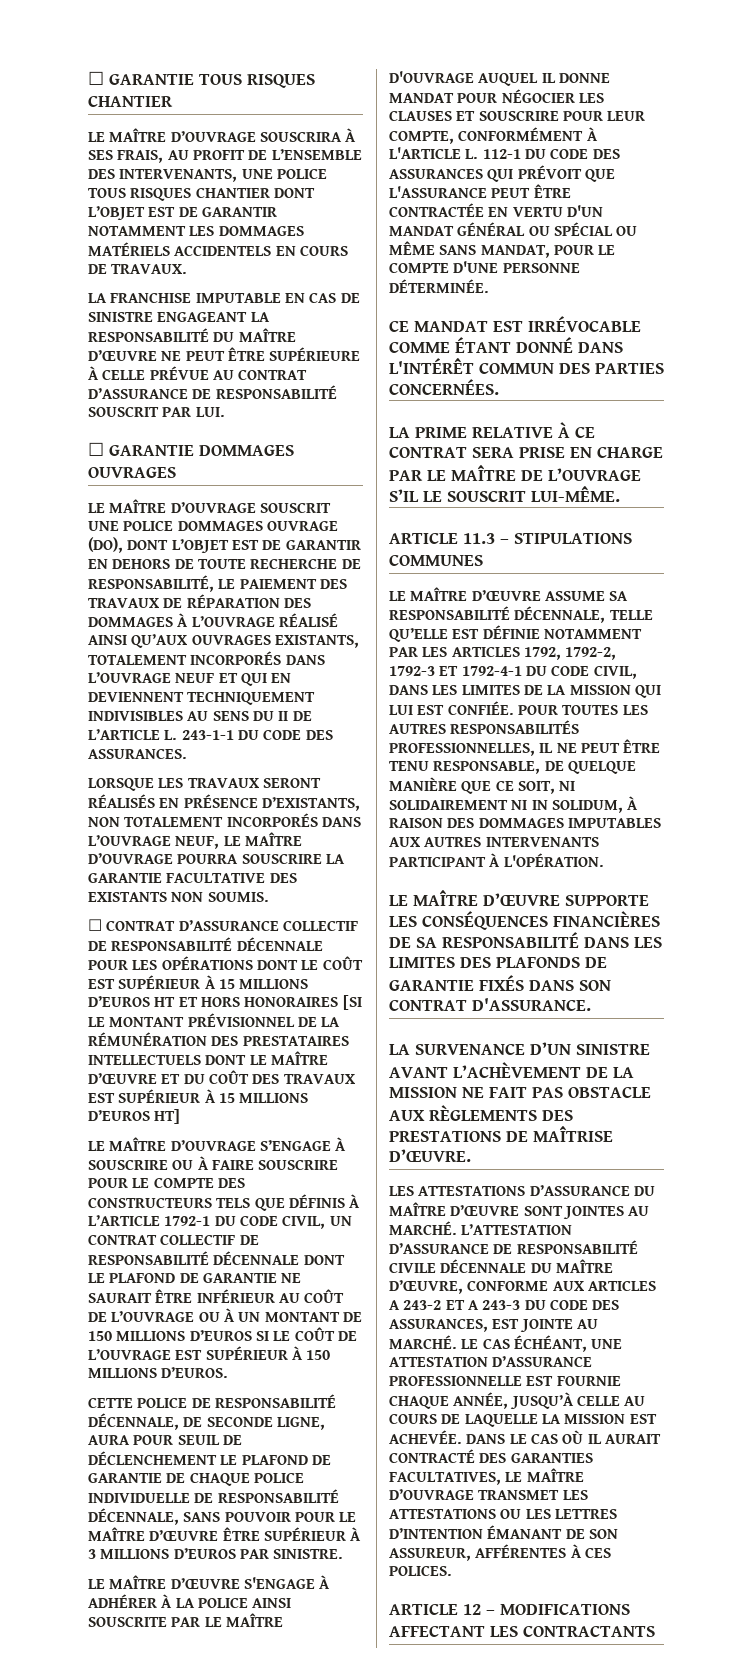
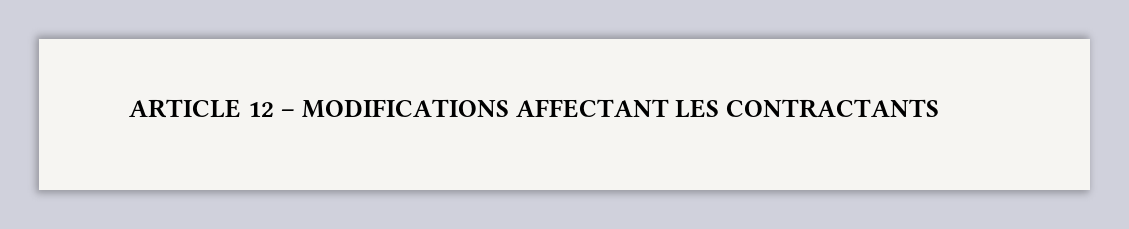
- ☐ GARANTIE TOUS RISQUES CHANTIER
- LE MAÎTRE D’OUVRAGE SOUSCRIRA À SES FRAIS, AU PROFIT DE L’ENSEMBLE DES INTERVENANTS, UNE POLICE TOUS RISQUES CHANTIER DONT L’OBJET EST DE GARANTIR NOTAMMENT LES DOMMAGES MATÉRIELS ACCIDENTELS EN COURS DE TRAVAUX.
- LA FRANCHISE IMPUTABLE EN CAS DE SINISTRE ENGAGEANT LA RESPONSABILITÉ DU MAÎTRE D’ŒUVRE NE PEUT ÊTRE SUPÉRIEURE À CELLE PRÉVUE AU CONTRAT D’ASSURANCE DE RESPONSABILITÉ SOUSCRIT PAR LUI.
- ☐ GARANTIE DOMMAGES OUVRAGES
- LE MAÎTRE D’OUVRAGE SOUSCRIT UNE POLICE DOMMAGES OUVRAGE (DO), DONT L’OBJET EST DE GARANTIR EN DEHORS DE TOUTE RECHERCHE DE RESPONSABILITÉ, LE PAIEMENT DES TRAVAUX DE RÉPARATION DES DOMMAGES À L’OUVRAGE RÉALISÉ AINSI QU’AUX OUVRAGES EXISTANTS, TOTALEMENT INCORPORÉS DANS L’OUVRAGE NEUF ET QUI EN DEVIENNENT TECHNIQUEMENT INDIVISIBLES AU SENS DU II DE L’ARTICLE L. 243-1-1 DU CODE DES ASSURANCES.
- LORSQUE LES TRAVAUX SERONT RÉALISÉS EN PRÉSENCE D’EXISTANTS, NON TOTALEMENT INCORPORÉS DANS L’OUVRAGE NEUF, LE MAÎTRE D’OUVRAGE POURRA SOUSCRIRE LA GARANTIE FACULTATIVE DES EXISTANTS NON SOUMIS.
- ☐ CONTRAT D’ASSURANCE COLLECTIF DE RESPONSABILITÉ DÉCENNALE POUR LES OPÉRATIONS DONT LE COÛT EST SUPÉRIEUR À 15 MILLIONS D’EUROS HT ET HORS HONORAIRES [SI LE MONTANT PRÉVISIONNEL DE LA RÉMUNÉRATION DES PRESTATAIRES INTELLECTUELS DONT LE MAÎTRE D’ŒUVRE ET DU COÛT DES TRAVAUX EST SUPÉRIEUR À 15 MILLIONS D’EUROS HT]
- LE MAÎTRE D’OUVRAGE S’ENGAGE À SOUSCRIRE OU À FAIRE SOUSCRIRE POUR LE COMPTE DES CONSTRUCTEURS TELS QUE DÉFINIS À L’ARTICLE 1792-1 DU CODE CIVIL, UN CONTRAT COLLECTIF DE RESPONSABILITÉ DÉCENNALE DONT LE PLAFOND DE GARANTIE NE SAURAIT ÊTRE INFÉRIEUR AU COÛT DE L’OUVRAGE OU À UN MONTANT DE 150 MILLIONS D’EUROS SI LE COÛT DE L’OUVRAGE EST SUPÉRIEUR À 150 MILLIONS D’EUROS.
- CETTE POLICE DE RESPONSABILITÉ DÉCENNALE, DE SECONDE LIGNE, AURA POUR SEUIL DE DÉCLENCHEMENT LE PLAFOND DE GARANTIE DE CHAQUE POLICE INDIVIDUELLE DE RESPONSABILITÉ DÉCENNALE, SANS POUVOIR POUR LE MAÎTRE D’ŒUVRE ÊTRE SUPÉRIEUR À 3 MILLIONS D’EUROS PAR SINISTRE.
- LE MAÎTRE D’ŒUVRE S'ENGAGE À ADHÉRER À LA POLICE AINSI SOUSCRITE PAR LE MAÎTRE D'OUVRAGE AUQUEL IL DONNE MANDAT POUR NÉGOCIER LES CLAUSES ET SOUSCRIRE POUR LEUR COMPTE, CONFORMÉMENT À L'ARTICLE L. 112-1 DU CODE DES ASSURANCES QUI PRÉVOIT QUE L'ASSURANCE PEUT ÊTRE CONTRACTÉE EN VERTU D'UN MANDAT GÉNÉRAL OU SPÉCIAL OU MÊME SANS MANDAT, POUR LE COMPTE D'UNE PERSONNE DÉTERMINÉE.
- CE MANDAT EST IRRÉVOCABLE COMME ÉTANT DONNÉ DANS L'INTÉRÊT COMMUN DES PARTIES CONCERNÉES.
- LA PRIME RELATIVE À CE CONTRAT SERA PRISE EN CHARGE PAR LE MAÎTRE DE L’OUVRAGE S’IL LE SOUSCRIT LUI-MÊME.
- ARTICLE 11.3 – STIPULATIONS COMMUNES
- LE MAÎTRE D’ŒUVRE ASSUME SA RESPONSABILITÉ DÉCENNALE, TELLE QU’ELLE EST DÉFINIE NOTAMMENT PAR LES ARTICLES 1792, 1792-2, 1792-3 ET 1792-4-1 DU CODE CIVIL, DANS LES LIMITES DE LA MISSION QUI LUI EST CONFIÉE. POUR TOUTES LES AUTRES RESPONSABILITÉS PROFESSIONNELLES, IL NE PEUT ÊTRE TENU RESPONSABLE, DE QUELQUE MANIÈRE QUE CE SOIT, NI SOLIDAIREMENT NI IN SOLIDUM, À RAISON DES DOMMAGES IMPUTABLES AUX AUTRES INTERVENANTS PARTICIPANT À L'OPÉRATION.
- LE MAÎTRE D’ŒUVRE SUPPORTE LES CONSÉQUENCES FINANCIÈRES DE SA RESPONSABILITÉ DANS LES LIMITES DES PLAFONDS DE GARANTIE FIXÉS DANS SON CONTRAT D'ASSURANCE.
- LA SURVENANCE D’UN SINISTRE AVANT L’ACHÈVEMENT DE LA MISSION NE FAIT PAS OBSTACLE AUX RÈGLEMENTS DES PRESTATIONS DE MAÎTRISE D’ŒUVRE.
- LES ATTESTATIONS D’ASSURANCE DU MAÎTRE D’ŒUVRE SONT JOINTES AU MARCHÉ. L’ATTESTATION D’ASSURANCE DE RESPONSABILITÉ CIVILE DÉCENNALE DU MAÎTRE D’ŒUVRE, CONFORME AUX ARTICLES A 243-2 ET A 243-3 DU CODE DES ASSURANCES, EST JOINTE AU MARCHÉ. LE CAS ÉCHÉANT, UNE ATTESTATION D’ASSURANCE PROFESSIONNELLE EST FOURNIE CHAQUE ANNÉE, JUSQU’À CELLE AU COURS DE LAQUELLE LA MISSION EST ACHEVÉE. DANS LE CAS OÙ IL AURAIT CONTRACTÉ DES GARANTIES FACULTATIVES, LE MAÎTRE D’OUVRAGE TRANSMET LES ATTESTATIONS OU LES LETTRES D’INTENTION ÉMANANT DE SON ASSUREUR, AFFÉRENTES À CES POLICES.

